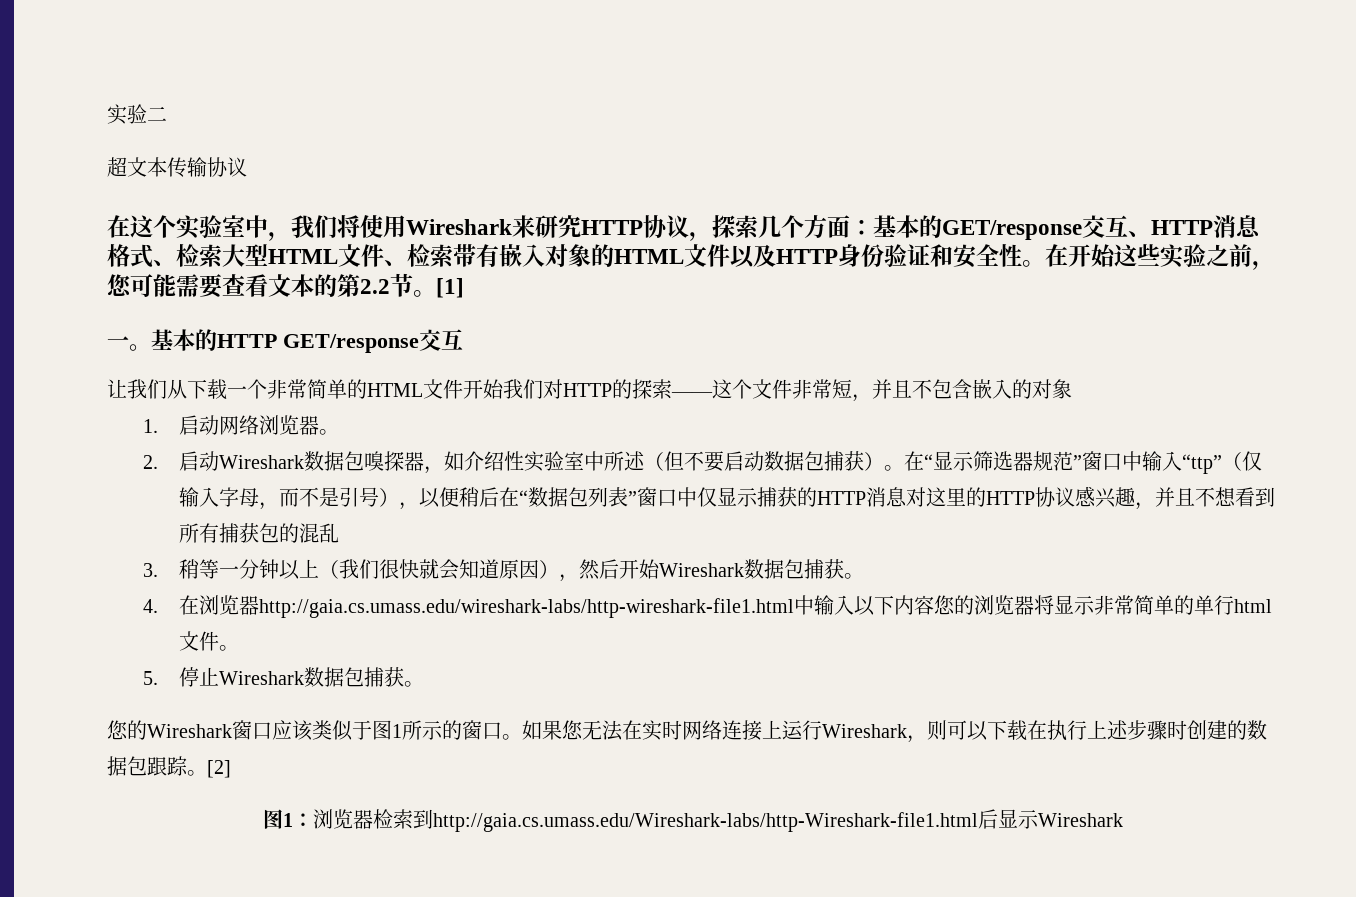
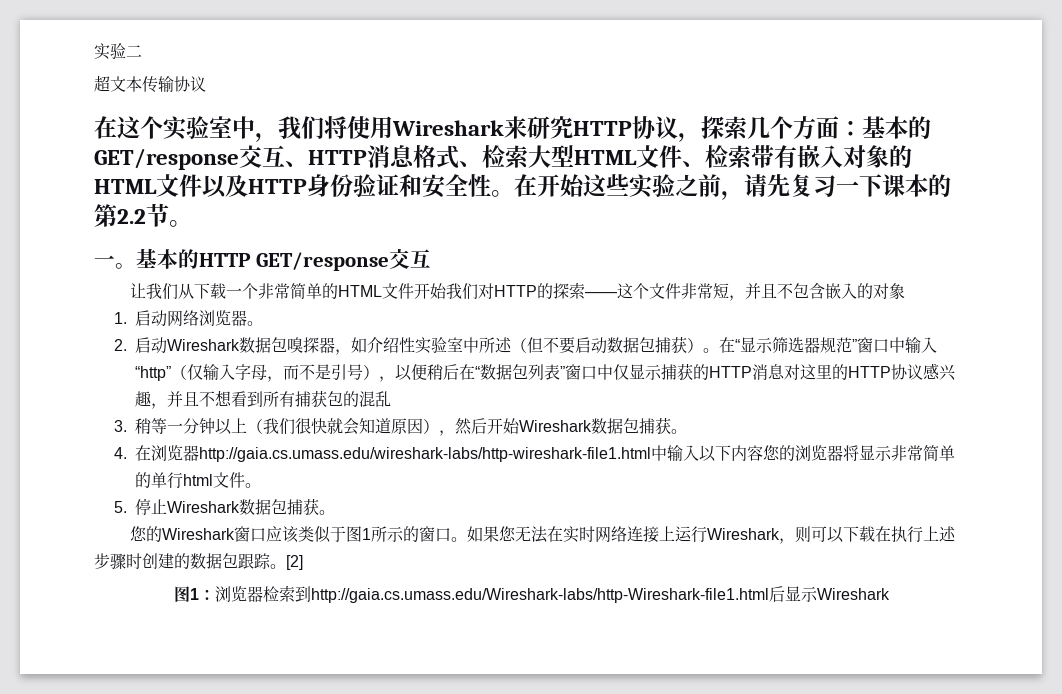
- 在开始这些实验之前，您可能需要查看文本的第2.2节。[1]
+ 在开始这些实验之前，请先复习一下课本的第2.2节。
- 在“显示筛选器规范”窗口中输入“ttp”（仅输入字母，而不是引号），以便稍后在“数据包列表”窗口中仅显示捕获的HTTP消息对这里的HTTP协议感兴趣，并且不想看到所有捕获包的混乱
+ 在“显示筛选器规范”窗口中输入“http”（仅输入字母，而不是引号），以便稍后在“数据包列表”窗口中仅显示捕获的HTTP消息对这里的HTTP协议感兴趣，并且不想看到所有捕获包的混乱

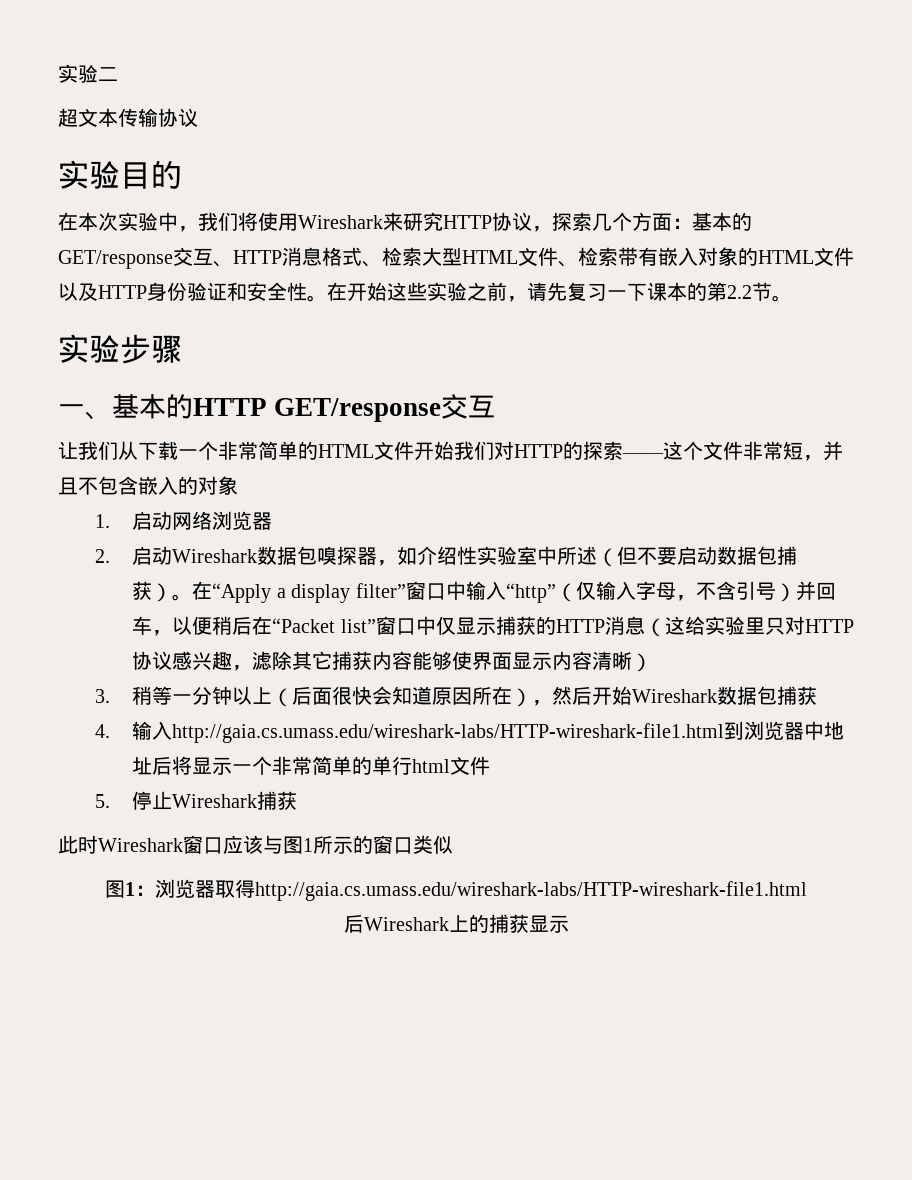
- 在这个实验室中，我们将使用Wireshark来研究HTTP协议，探索几个方面：基本的GET/response交互、HTTP消息格式、检索大型HTML文件、检索带有嵌入对象的HTML文件以及HTTP身份验证和安全性。
+ 实验目的
+ 在本次实验中，我们将使用Wireshark来研究HTTP协议，探索几个方面：基本的GET/response交互、HTTP消息格式、检索大型HTML文件、检索带有嵌入对象的HTML文件以及HTTP身份验证和安全性。
- 一。基本的HTTP GET/response交互
+ 实验步骤
+ 一、基本的HTTP GET/response交互
- 1.启动网络浏览器。
+ 1.启动网络浏览器
- 在“显示筛选器规范”窗口中输入“http”（仅输入字母，而不是引号），以便稍后在“数据包列表”窗口中仅显示捕获的HTTP消息对这里的HTTP协议感兴趣，并且不想看到所有捕获包的混乱
+ 在“Apply a display filter”窗口中输入“http”（仅输入字母，不含引号）并回车，以便稍后在“Packet list”窗口中仅显示捕获的HTTP消息（这给实验里只对HTTP协议感兴趣，滤除其它捕获内容能够使界面显示内容清晰）
- 3.稍等一分钟以上（我们很快就会知道原因），然后开始Wireshark数据包捕获。
+ 3.稍等一分钟以上（后面很快会知道原因所在），然后开始Wireshark数据包捕获
- 4.在浏览器http://gaia.cs.umass.edu/wireshark-labs/http-wireshark-file1.html中输入以下内容您的浏览器将显示非常简单的单行html文件。
+ 4.输入http://gaia.cs.umass.edu/wireshark-labs/HTTP-wireshark-file1.html到浏览器中地址后将显示一个非常简单的单行html文件
- 5.停止Wireshark数据包捕获。
- 您的Wireshark窗口应该类似于图1所示的窗口。如果您无法在实时网络连接上运行Wireshark，则可以下载在执行上述步骤时创建的数据包跟踪。[2]
- 图1：浏览器检索到http://gaia.cs.umass.edu/Wireshark-labs/http-Wireshark-file1.html后显示Wireshark
+ 5.停止Wireshark捕获
+ 此时Wireshark窗口应该与图1所示的窗口类似
+ 图1：浏览器取得http://gaia.cs.umass.edu/wireshark-labs/HTTP-wireshark-file1.html
+ 后Wireshark上的捕获显示

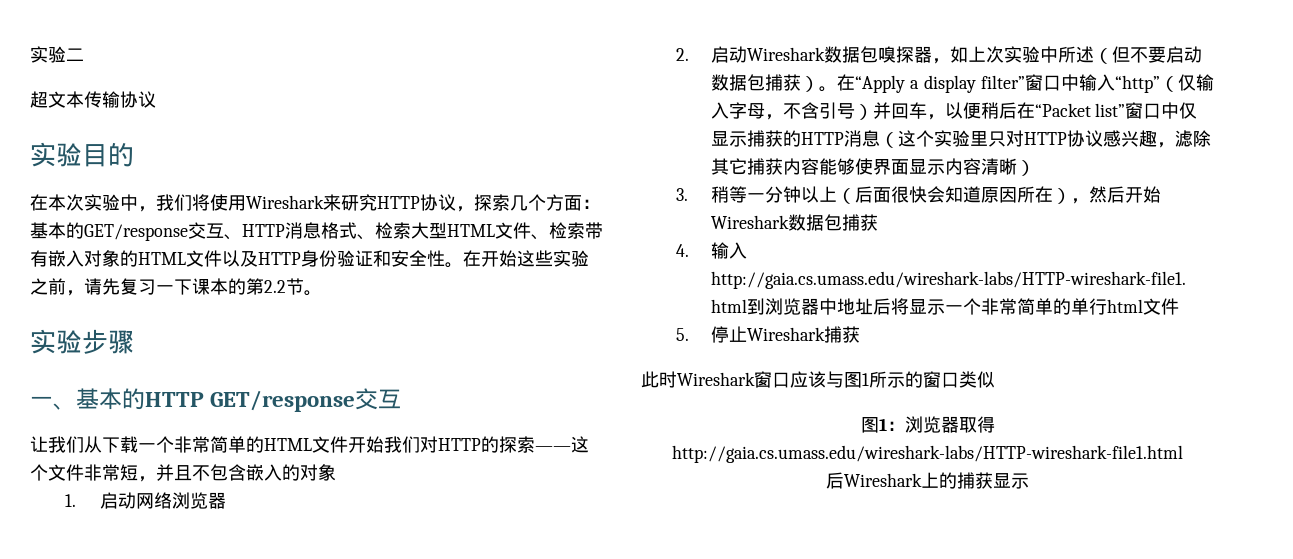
- 2.启动Wireshark数据包嗅探器，如介绍性实验室中所述（但不要启动数据包捕获）。
+ 2.启动Wireshark数据包嗅探器，如上次实验中所述（但不要启动数据包捕获）。
- 在“Apply a display filter”窗口中输入“http”（仅输入字母，不含引号）并回车，以便稍后在“Packet list”窗口中仅显示捕获的HTTP消息（这给实验里只对HTTP协议感兴趣，滤除其它捕获内容能够使界面显示内容清晰）
+ 在“Apply a display filter”窗口中输入“http”（仅输入字母，不含引号）并回车，以便稍后在“Packet list”窗口中仅显示捕获的HTTP消息（这个实验里只对HTTP协议感兴趣，滤除其它捕获内容能够使界面显示内容清晰）

